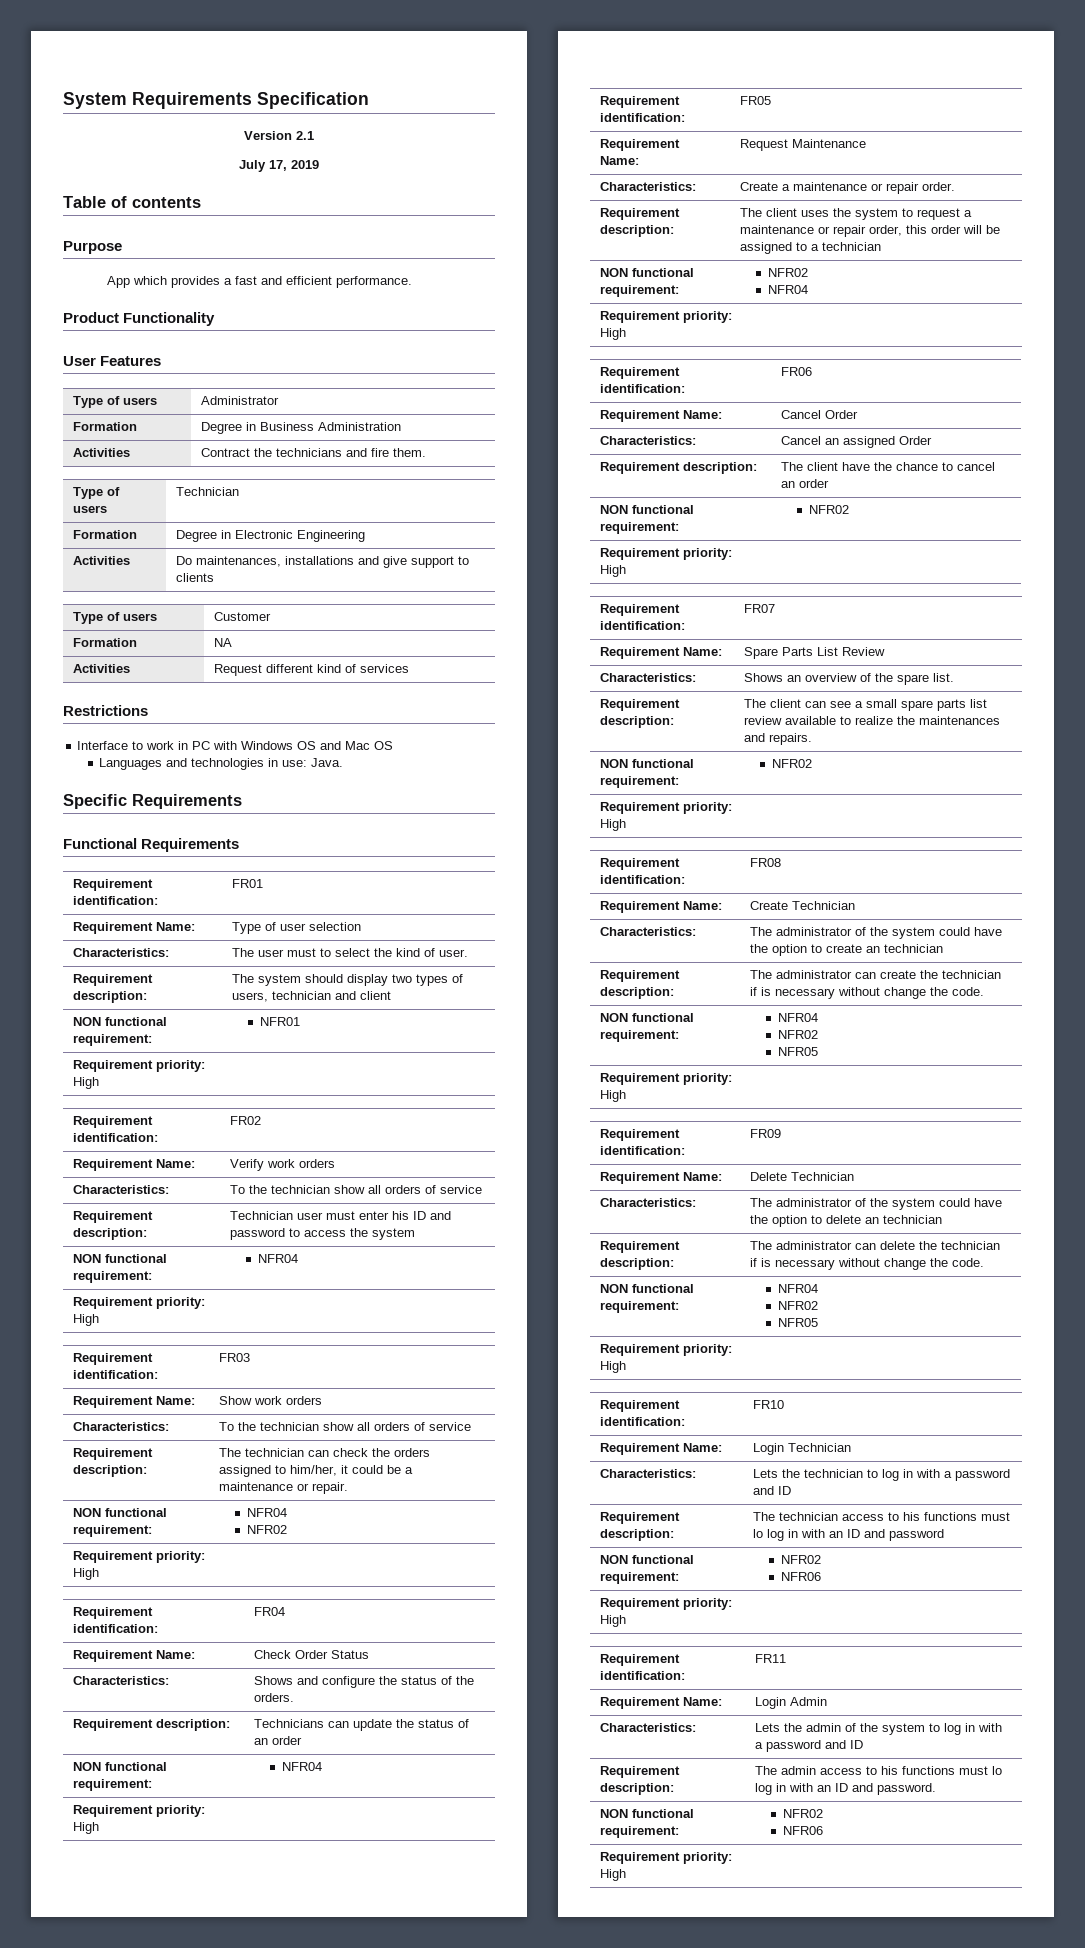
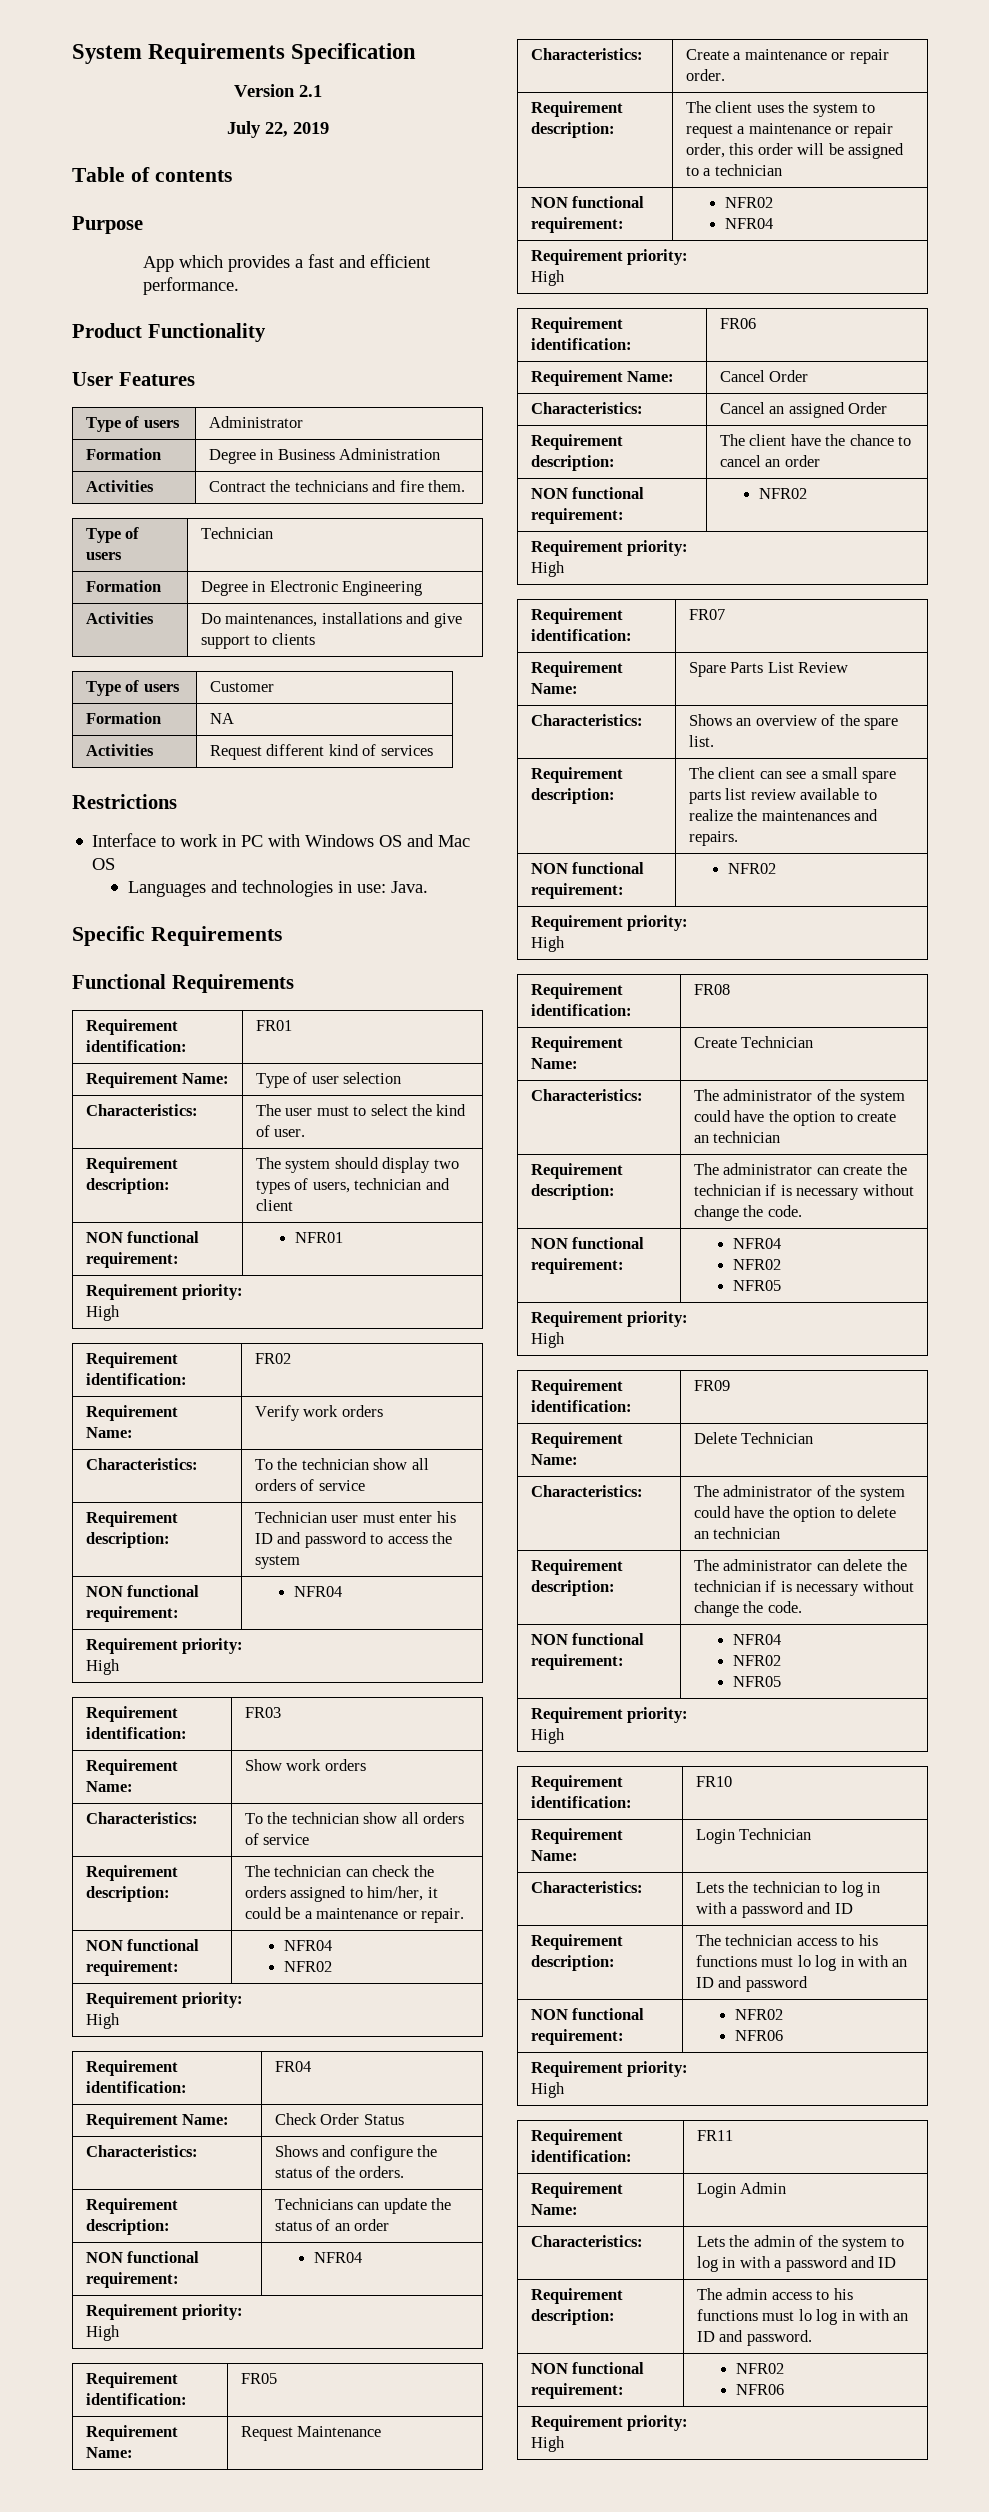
- July 17, 2019
+ July 22, 2019

